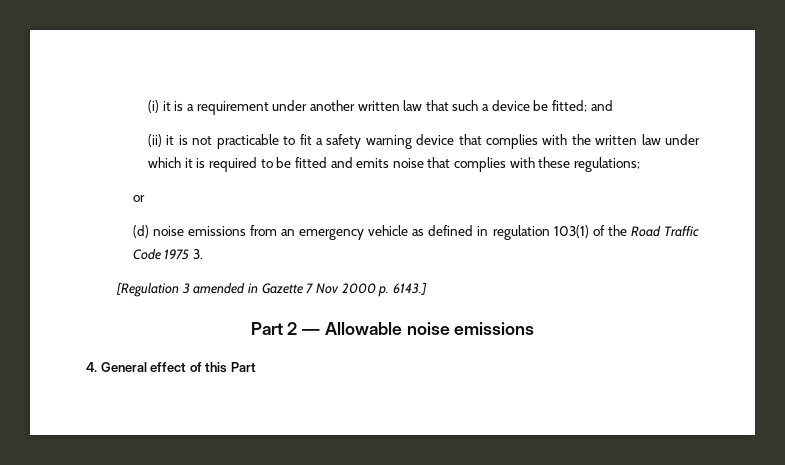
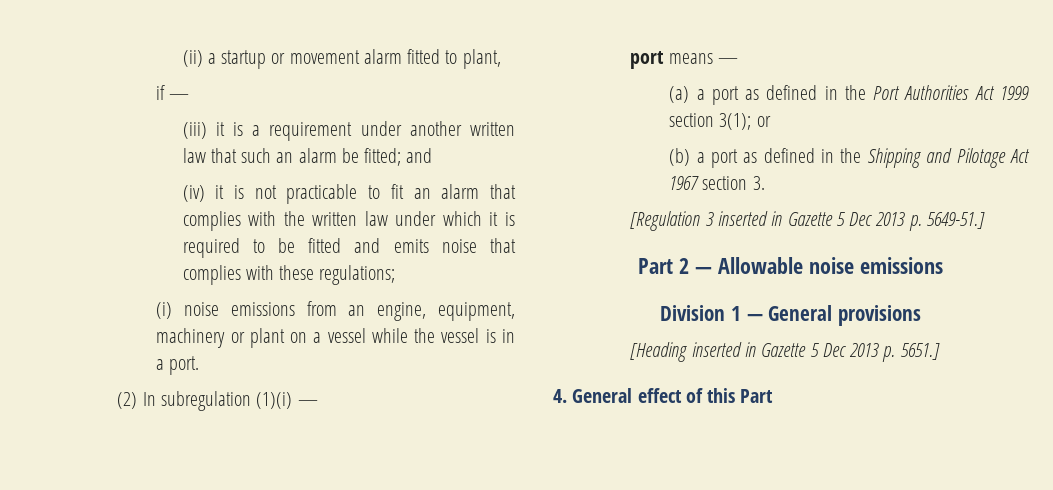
- (i) it is a requirement under another written law that such a device be fitted; and
+ (ii) a startup or movement alarm fitted to plant,
+ if —
+ (iii) it is a requirement under another written law that such an alarm be fitted; and
- (ii) it is not practicable to fit a safety warning device that complies with the written law under which it is required to be fitted and emits noise that complies with these regulations;
+ (iv) it is not practicable to fit an alarm that complies with the written law under which it is required to be fitted and emits noise that complies with these regulations;
- or
- (d) noise emissions from an emergency vehicle as defined in regulation 103(1) of the Road Traffic Code 1975 3.
+ (i) noise emissions from an engine, equipment, machinery or plant on a vessel while the vessel is in a port.
+ (2) In subregulation (1)(i) —
+ port means —
+ (a) a port as defined in the Port Authorities Act 1999 section 3(1); or
+ (b) a port as defined in the Shipping and Pilotage Act 1967 section 3.
- [Regulation 3 amended in Gazette 7 Nov 2000 p. 6143.]
+ [Regulation 3 inserted in Gazette 5 Dec 2013 p. 5649-51.]
+ Division 1 — General provisions
+ [Heading inserted in Gazette 5 Dec 2013 p. 5651.]

